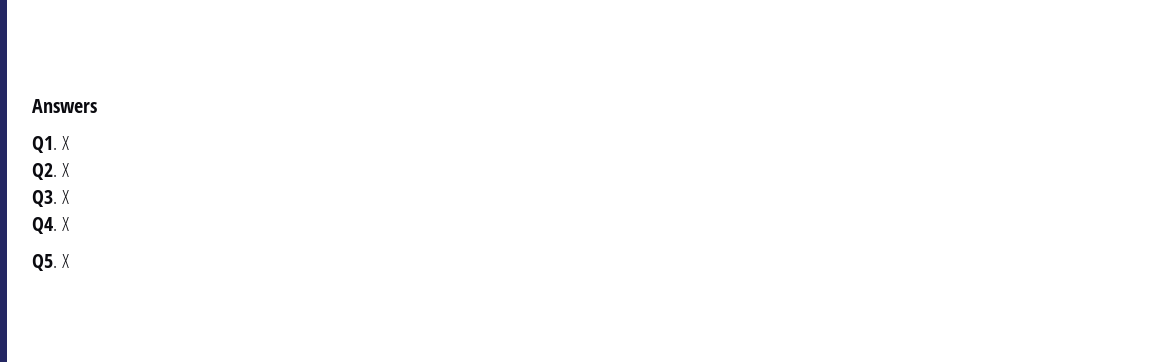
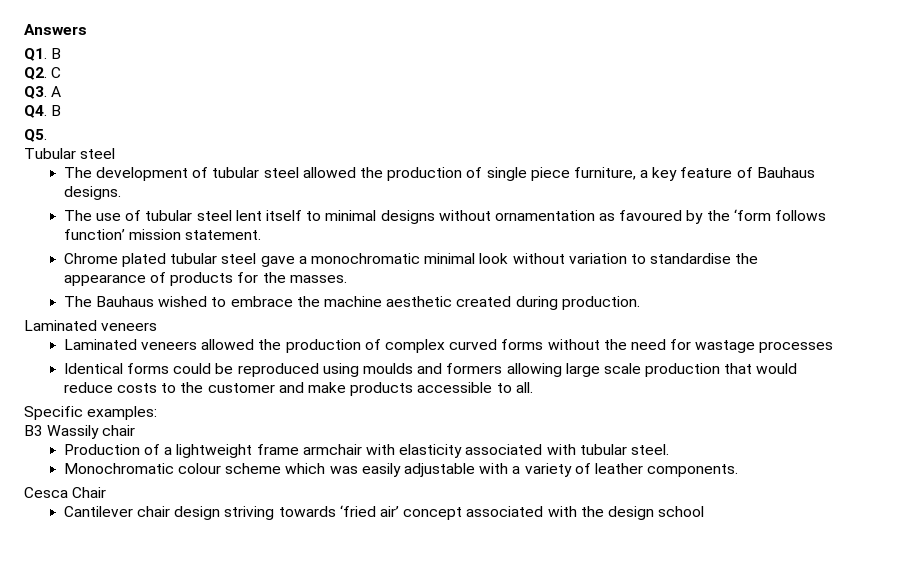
- Q1. X
+ Q1. B
- Q2. X
+ Q2. C
- Q3. X
+ Q3. A
- Q4. X
+ Q4. B
- Q5. X
+ Q5.
+ Tubular steel
+ The development of tubular steel allowed the production of single piece furniture, a key feature of Bauhaus designs.
+ The use of tubular steel lent itself to minimal designs without ornamentation as favoured by the ‘form follows function’ mission statement.
+ Chrome plated tubular steel gave a monochromatic minimal look without variation to standardise the appearance of products for the masses.
+ The Bauhaus wished to embrace the machine aesthetic created during production.
+ Laminated veneers
+ Laminated veneers allowed the production of complex curved forms without the need for wastage processes
+ Identical forms could be reproduced using moulds and formers allowing large scale production that would reduce costs to the customer and make products accessible to all.
+ Specific examples:
+ B3 Wassily chair
+ Production of a lightweight frame armchair with elasticity associated with tubular steel.
+ Monochromatic colour scheme which was easily adjustable with a variety of leather components.
+ Cesca Chair
+ Cantilever chair design striving towards ‘fried air’ concept associated with the design school

